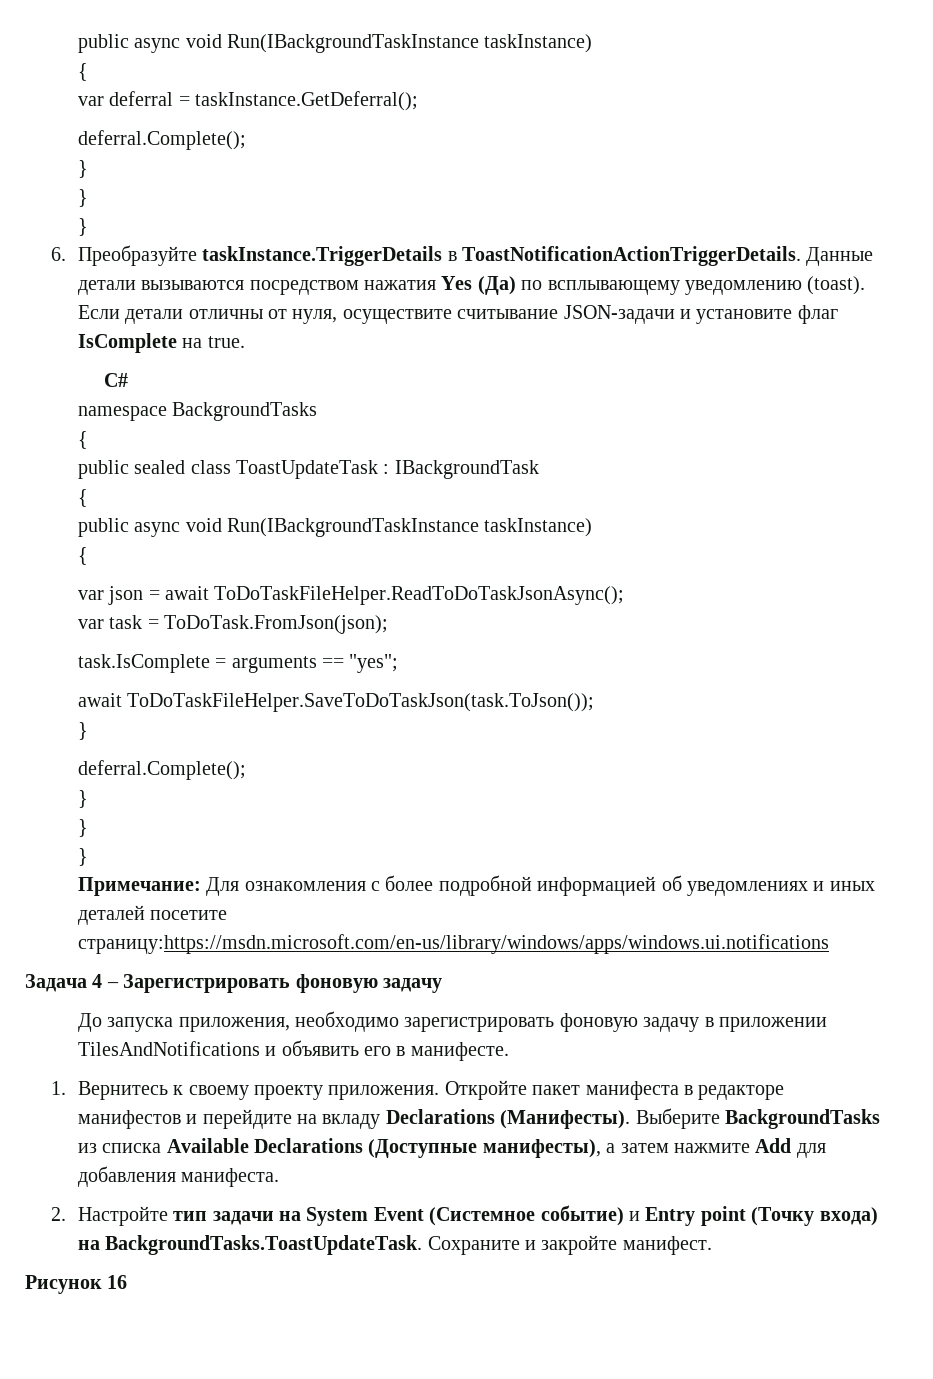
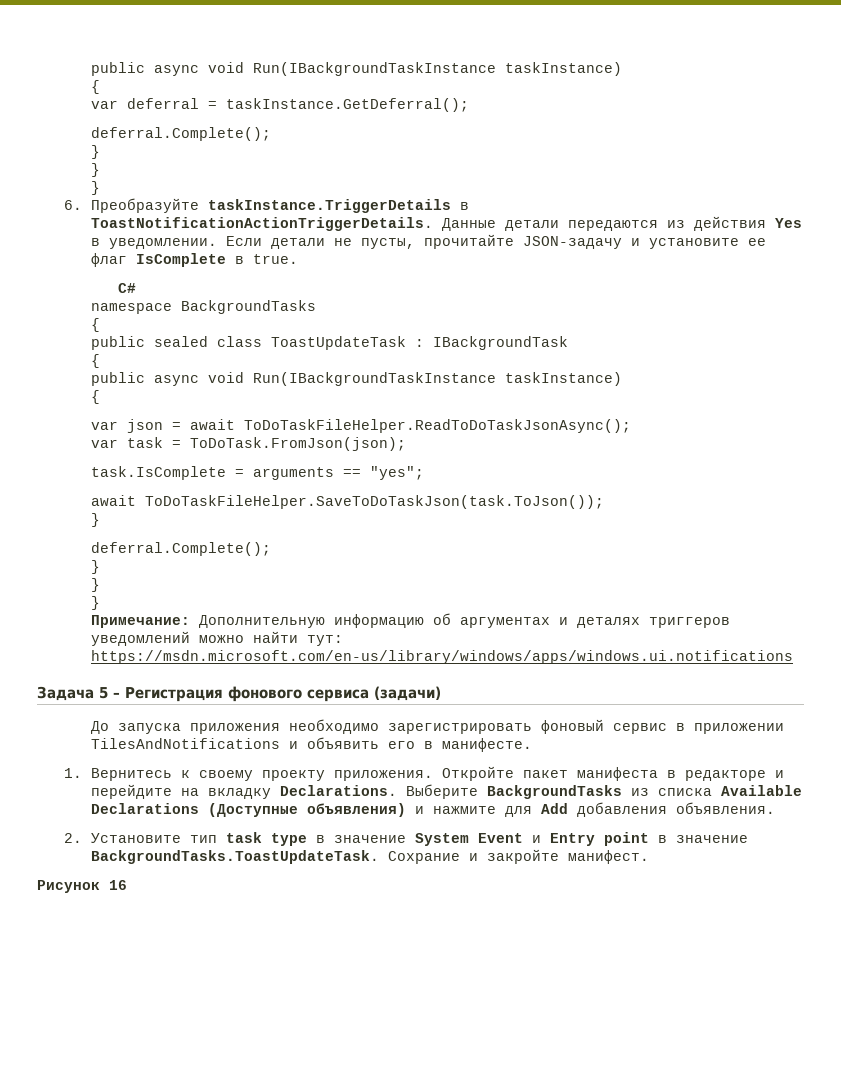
- Данные детали вызываются посредством нажатия Yes (Да) по всплывающему уведомлению (toast). Если детали отличны от нуля, осуществите считывание JSON-задачи и установите флаг IsComplete на true.
+ Данные детали передаются из действия Yes в уведомлении. Если детали не пусты, прочитайте JSON-задачу и установите ее флаг IsComplete в true.
- Примечание: Для ознакомления с более подробной информацией об уведомлениях и иных деталей посетите страницу:https://msdn.microsoft.com/en-us/library/windows/apps/windows.ui.notifications
- Задача 4 – Зарегистрировать фоновую задачу
+ Примечание: Дополнительную информацию об аргументах и деталях триггеров уведомлений можно найти тут: https://msdn.microsoft.com/en-us/library/windows/apps/windows.ui.notifications
+ Задача 5 – Регистрация фонового сервиса (задачи)
- До запуска приложения, необходимо зарегистрировать фоновую задачу в приложении TilesAndNotifications и объявить его в манифесте.
+ До запуска приложения необходимо зарегистрировать фоновый сервис в приложении TilesAndNotifications и объявить его в манифесте.
- Откройте пакет манифеста в редакторе манифестов и перейдите на вкладу Declarations (Манифесты).
+ Откройте пакет манифеста в редакторе и перейдите на вкладку Declarations.
- Выберите BackgroundTasks из списка Available Declarations (Доступные манифесты), а затем нажмите Add для добавления манифеста.
- 2. Настройте тип задачи на System Event (Системное событие) и Entry point (Точку входа) на BackgroundTasks.ToastUpdateTask. Сохраните и закройте манифест.
+ Выберите BackgroundTasks из списка Available Declarations (Доступные объявления) и нажмите для Add добавления объявления.
+ 2. Установите тип task type в значение System Event и Entry point в значение BackgroundTasks.ToastUpdateTask. Сохрание и закройте манифест.

